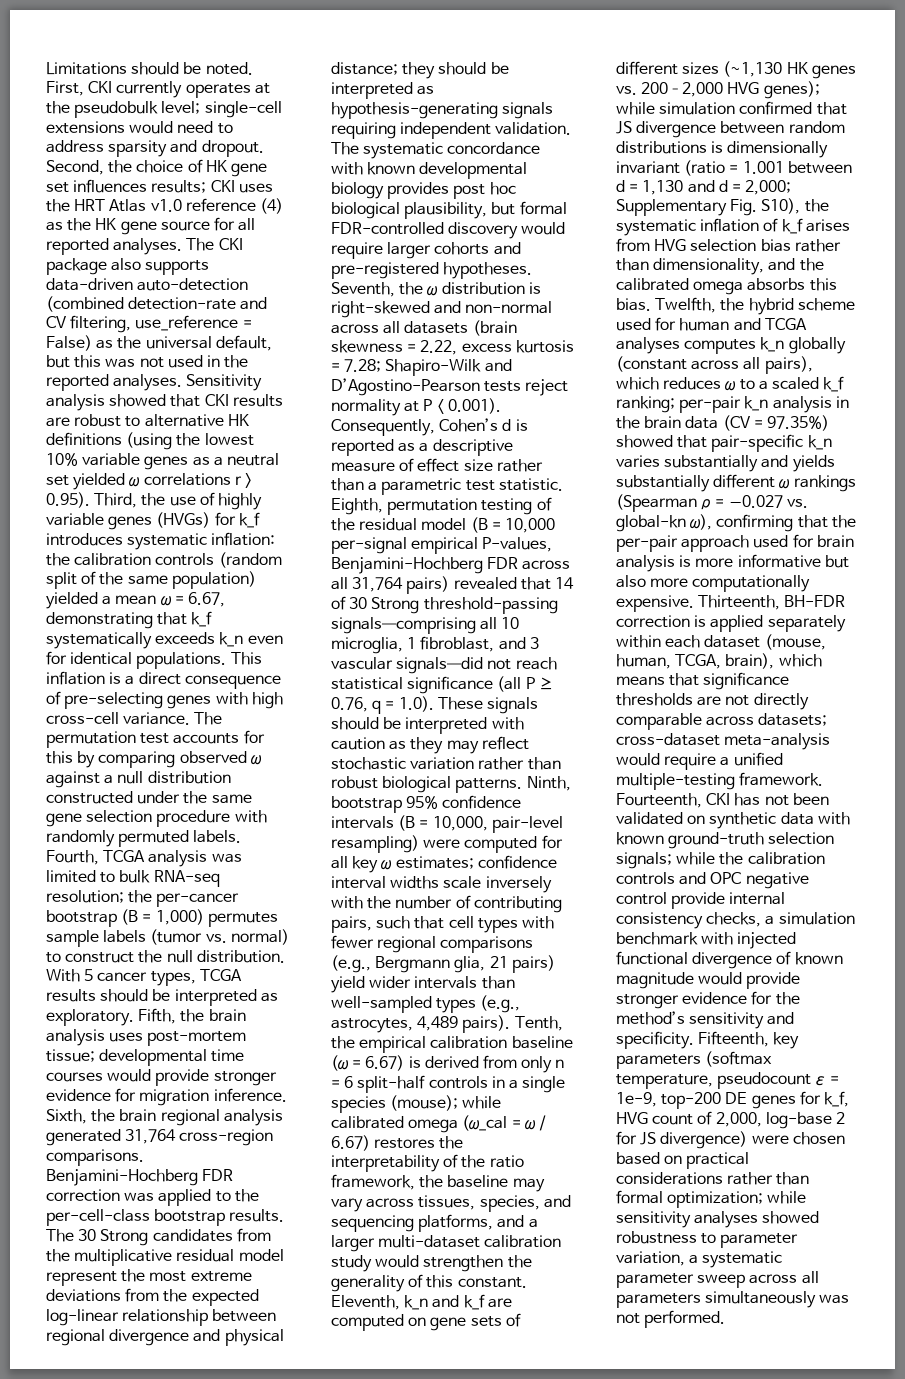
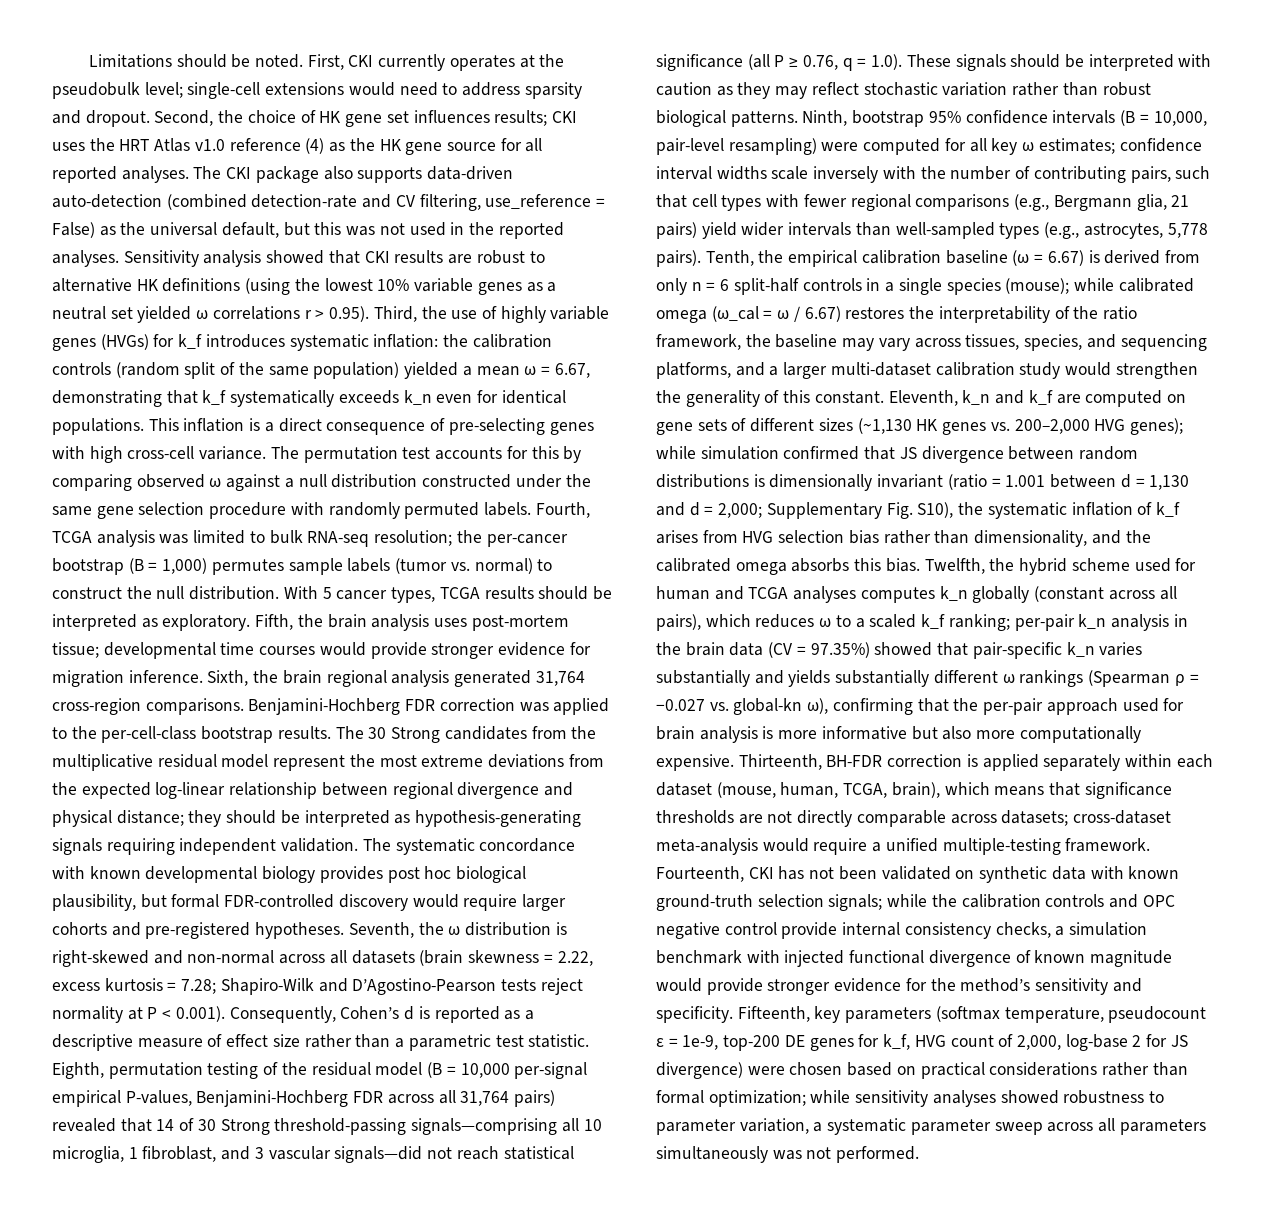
- Ninth, bootstrap 95% confidence intervals (B = 10,000, pair-level resampling) were computed for all key ω estimates; confidence interval widths scale inversely with the number of contributing pairs, such that cell types with fewer regional comparisons (e.g., Bergmann glia, 21 pairs) yield wider intervals than well-sampled types (e.g., astrocytes, 4,489 pairs).
+ Ninth, bootstrap 95% confidence intervals (B = 10,000, pair-level resampling) were computed for all key ω estimates; confidence interval widths scale inversely with the number of contributing pairs, such that cell types with fewer regional comparisons (e.g., Bergmann glia, 21 pairs) yield wider intervals than well-sampled types (e.g., astrocytes, 5,778 pairs).

